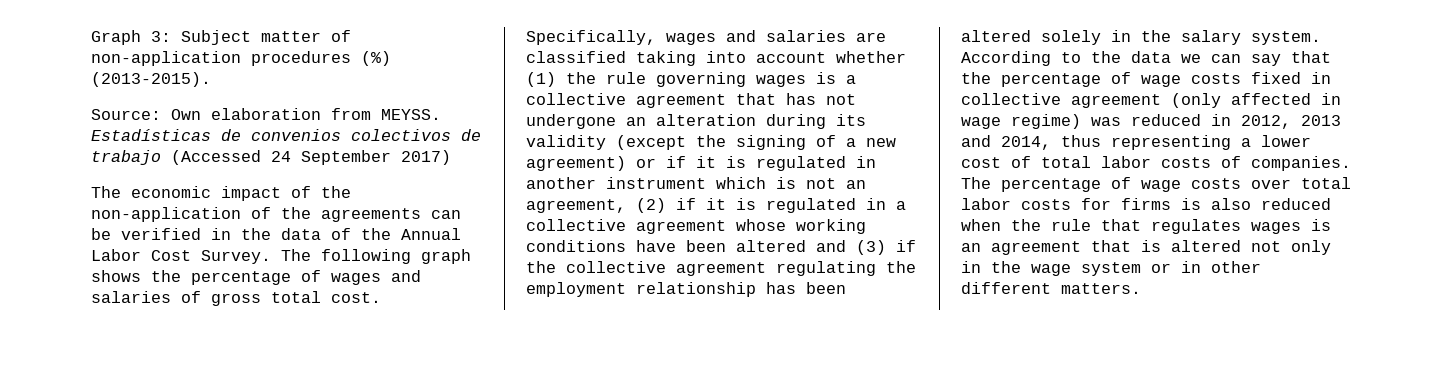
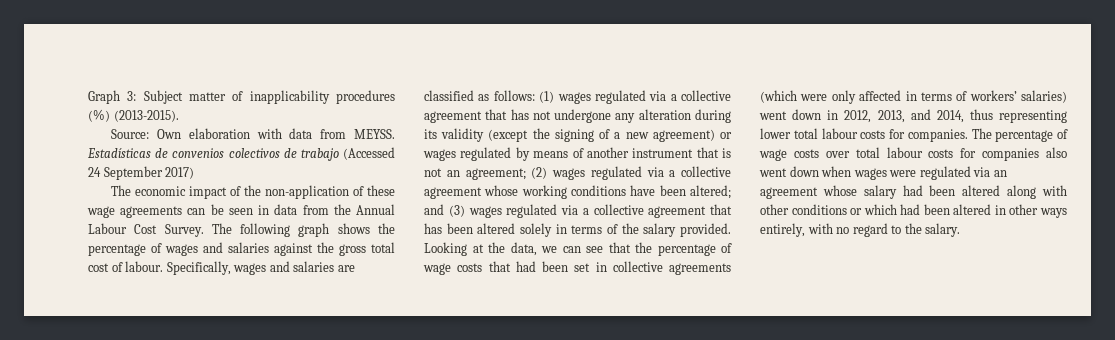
- Graph 3: Subject matter of non-application procedures (%) (2013-2015).
+ Graph 3: Subject matter of inapplicability procedures (%) (2013-2015).
- Source: Own elaboration from MEYSS.
+ Source: Own elaboration with data from MEYSS.
- The economic impact of the non-application of the agreements can be verified in the data of the Annual Labor Cost Survey.
+ The economic impact of the non-application of these wage agreements can be seen in data from the Annual Labour Cost Survey.
- The following graph shows the percentage of wages and salaries of gross total cost.
+ The following graph shows the percentage of wages and salaries against the gross total cost of labour.
- Specifically, wages and salaries are classified taking into account whether (1) the rule governing wages is a collective agreement that has not undergone an alteration during its validity (except the signing of a new agreement) or if it is regulated in another instrument which is not an agreement, (2) if it is regulated in a collective agreement whose working conditions have been altered and (3) if the collective agreement regulating the employment relationship has been altered solely in the salary system. According to the data we can say that the percentage of wage costs fixed in collective agreement (only affected in wage regime) was reduced in 2012, 2013 and 2014, thus representing a lower cost of total labor costs of companies.
+ Specifically, wages and salaries are classified as follows: (1) wages regulated via a collective agreement that has not undergone any alteration during its validity (except the signing of a new agreement) or wages regulated by means of another instrument that is not an agreement; (2) wages regulated via a collective agreement whose working conditions have been altered; and (3) wages regulated via a collective agreement that has been altered solely in terms of the salary provided. Looking at the data, we can see that the percentage of wage costs that had been set in collective agreements (which were only affected in terms of workers’ salaries) went down in 2012, 2013, and 2014, thus representing lower total labour costs for companies.
- The percentage of wage costs over total labor costs for firms is also reduced when the rule that regulates wages is an agreement that is altered not only in the wage system or in other different matters.
+ The percentage of wage costs over total labour costs for companies also went down when wages were regulated via an agreement whose salary had been altered along with other conditions or which had been altered in other ways entirely, with no regard to the salary.

